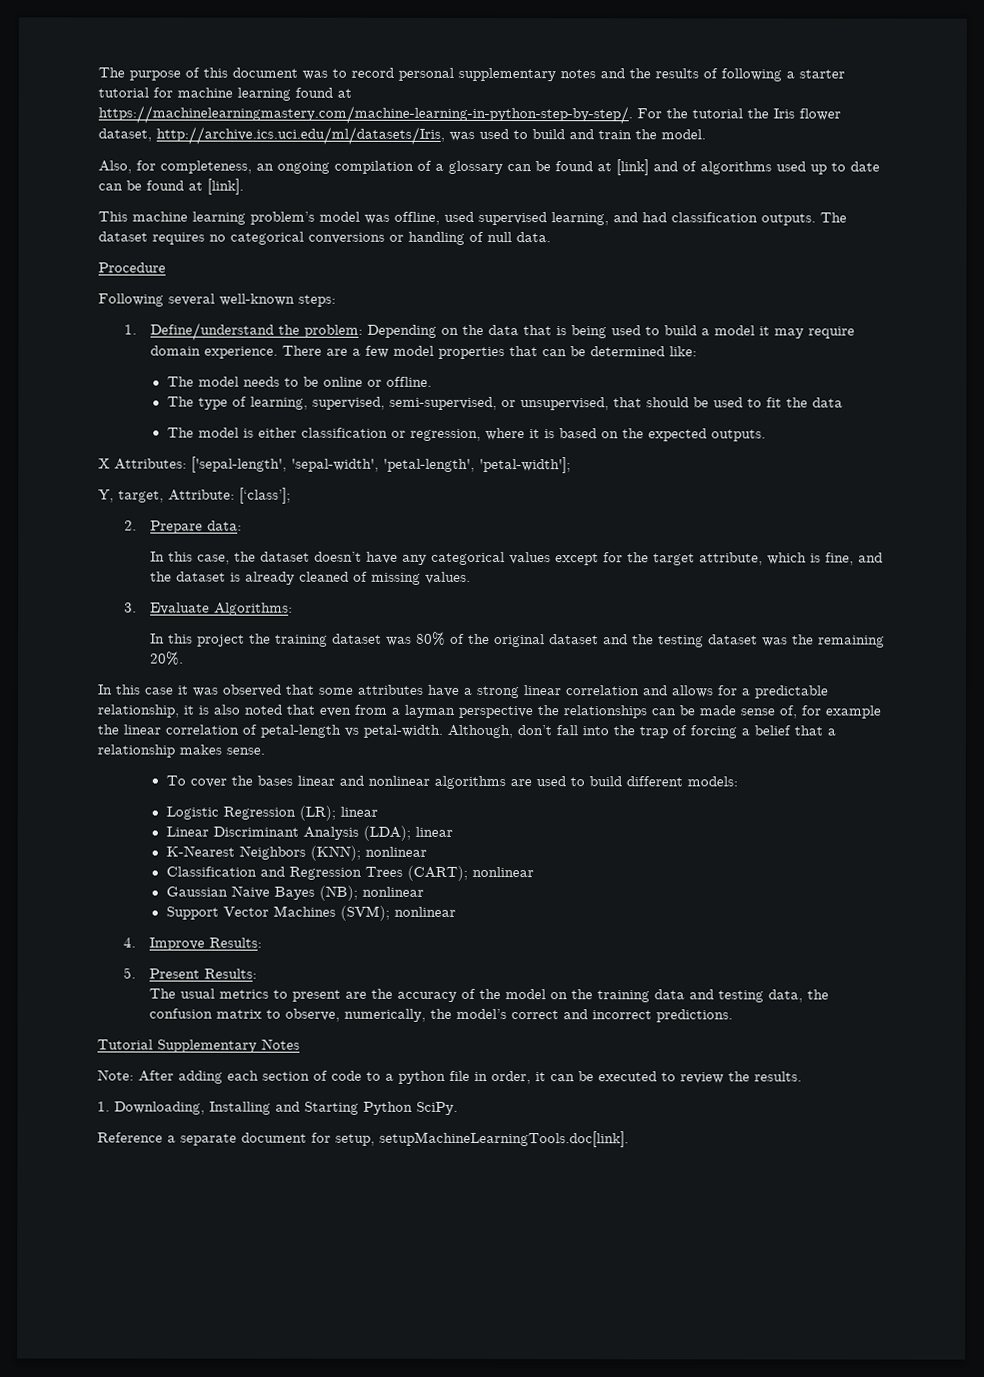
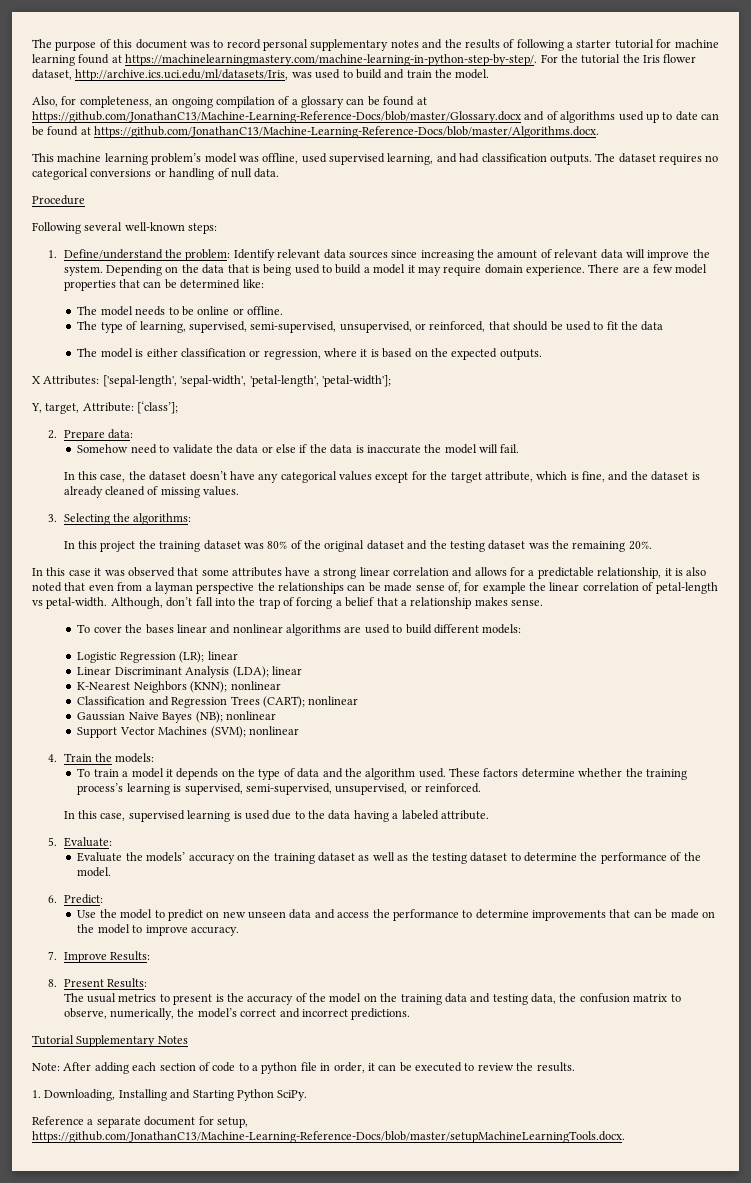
- Also, for completeness, an ongoing compilation of a glossary can be found at [link] and of algorithms used up to date can be found at [link].
+ Also, for completeness, an ongoing compilation of a glossary can be found at https://github.com/JonathanC13/Machine-Learning-Reference-Docs/blob/master/Glossary.docx and of algorithms used up to date can be found at https://github.com/JonathanC13/Machine-Learning-Reference-Docs/blob/master/Algorithms.docx.
- 1. Define/understand the problem: Depending on the data that is being used to build a model it may require domain experience.
+ 1. Define/understand the problem: Identify relevant data sources since increasing the amount of relevant data will improve the system. Depending on the data that is being used to build a model it may require domain experience.
- The type of learning, supervised, semi-supervised, or unsupervised, that should be used to fit the data
+ The type of learning, supervised, semi-supervised, unsupervised, or reinforced, that should be used to fit the data
+ Somehow need to validate the data or else if the data is inaccurate the model will fail.
- 3. Evaluate Algorithms:
+ 3. Selecting the algorithms:
- 4. Improve Results:
+ 4. Train the models:
+ To train a model it depends on the type of data and the algorithm used. These factors determine whether the training process’s learning is supervised, semi-supervised, unsupervised, or reinforced.
+ In this case, supervised learning is used due to the data having a labeled attribute.
+ 5. Evaluate:
+ Evaluate the models’ accuracy on the training dataset as well as the testing dataset to determine the performance of the model.
+ 6. Predict:
+ Use the model to predict on new unseen data and access the performance to determine improvements that can be made on the model to improve accuracy.
+ 7. Improve Results:
- 5. Present Results:
+ 8. Present Results:
- The usual metrics to present are the accuracy of the model on the training data and testing data, the confusion matrix to observe, numerically, the model’s correct and incorrect predictions.
+ The usual metrics to present is the accuracy of the model on the training data and testing data, the confusion matrix to observe, numerically, the model’s correct and incorrect predictions.
- Reference a separate document for setup, setupMachineLearningTools.doc[link].
+ Reference a separate document for setup, https://github.com/JonathanC13/Machine-Learning-Reference-Docs/blob/master/setupMachineLearningTools.docx.

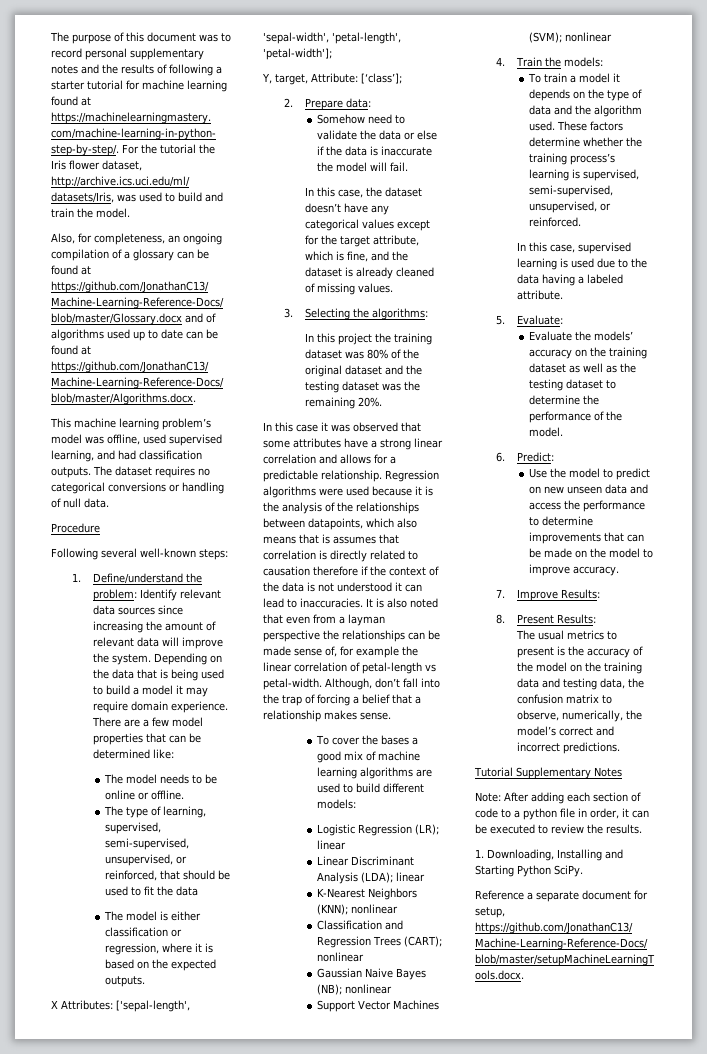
- In this case it was observed that some attributes have a strong linear correlation and allows for a predictable relationship, it is also noted that even from a layman perspective the relationships can be made sense of, for example the linear correlation of petal-length vs petal-width.
+ In this case it was observed that some attributes have a strong linear correlation and allows for a predictable relationship. Regression algorithms were used because it is the analysis of the relationships between datapoints, which also means that is assumes that correlation is directly related to causation therefore if the context of the data is not understood it can lead to inaccuracies. It is also noted that even from a layman perspective the relationships can be made sense of, for example the linear correlation of petal-length vs petal-width.
- To cover the bases linear and nonlinear algorithms are used to build different models:
+ To cover the bases a good mix of machine learning algorithms are used to build different models:

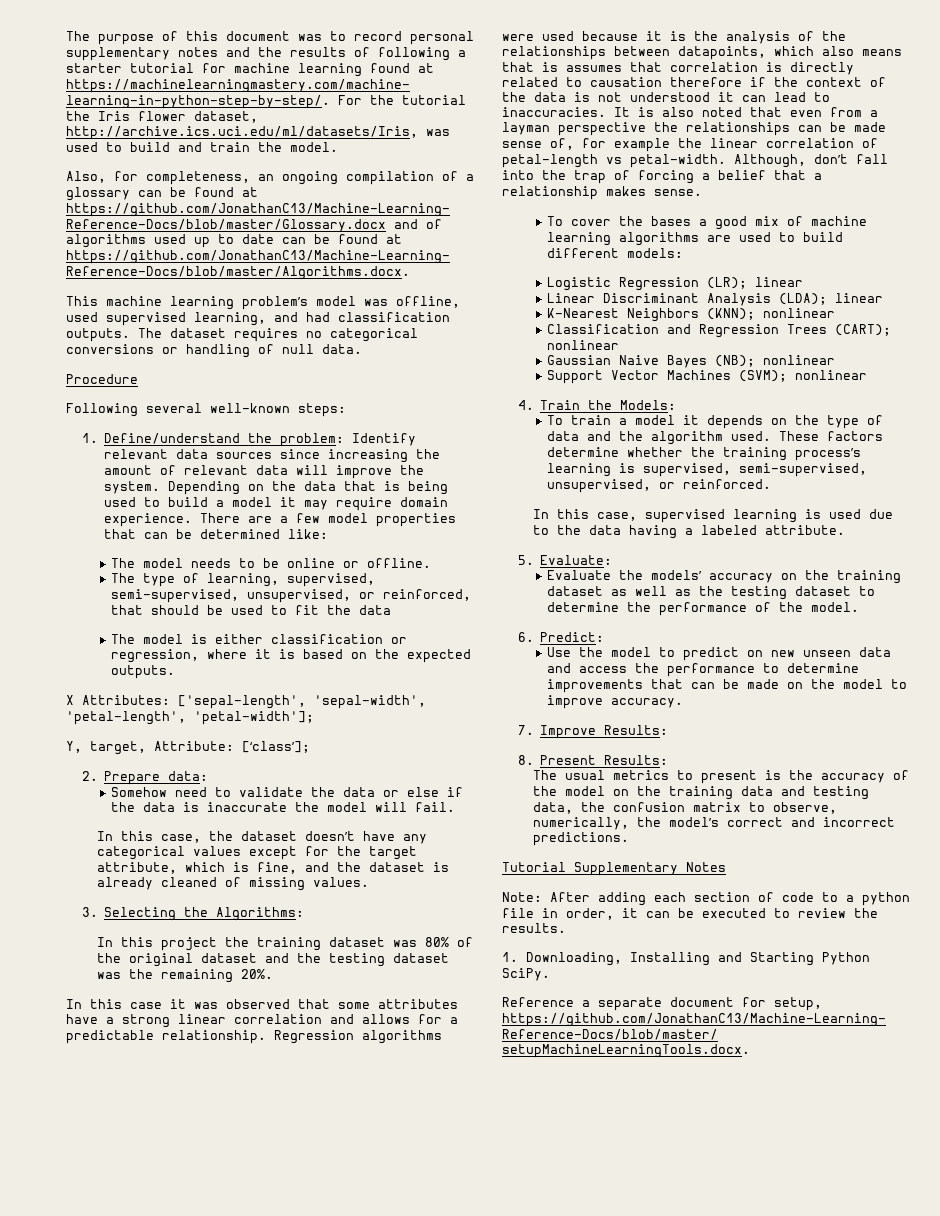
- 3. Selecting the algorithms:
+ 3. Selecting the Algorithms:
- 4. Train the models:
+ 4. Train the Models:

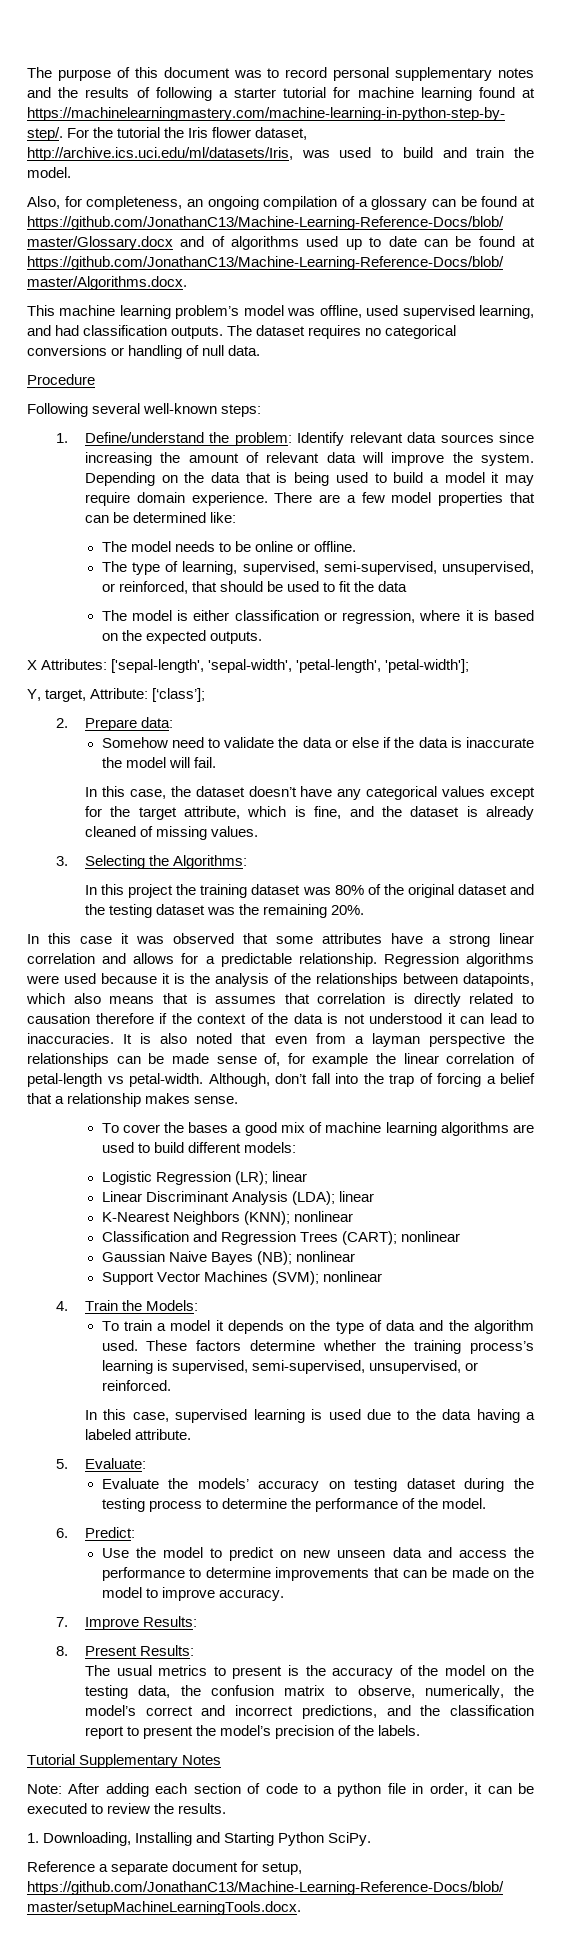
- Evaluate the models’ accuracy on the training dataset as well as the testing dataset to determine the performance of the model.
+ Evaluate the models’ accuracy on testing dataset during the testing process to determine the performance of the model.
- The usual metrics to present is the accuracy of the model on the training data and testing data, the confusion matrix to observe, numerically, the model’s correct and incorrect predictions.
+ The usual metrics to present is the accuracy of the model on the testing data, the confusion matrix to observe, numerically, the model’s correct and incorrect predictions, and the classification report to present the model’s precision of the labels.

